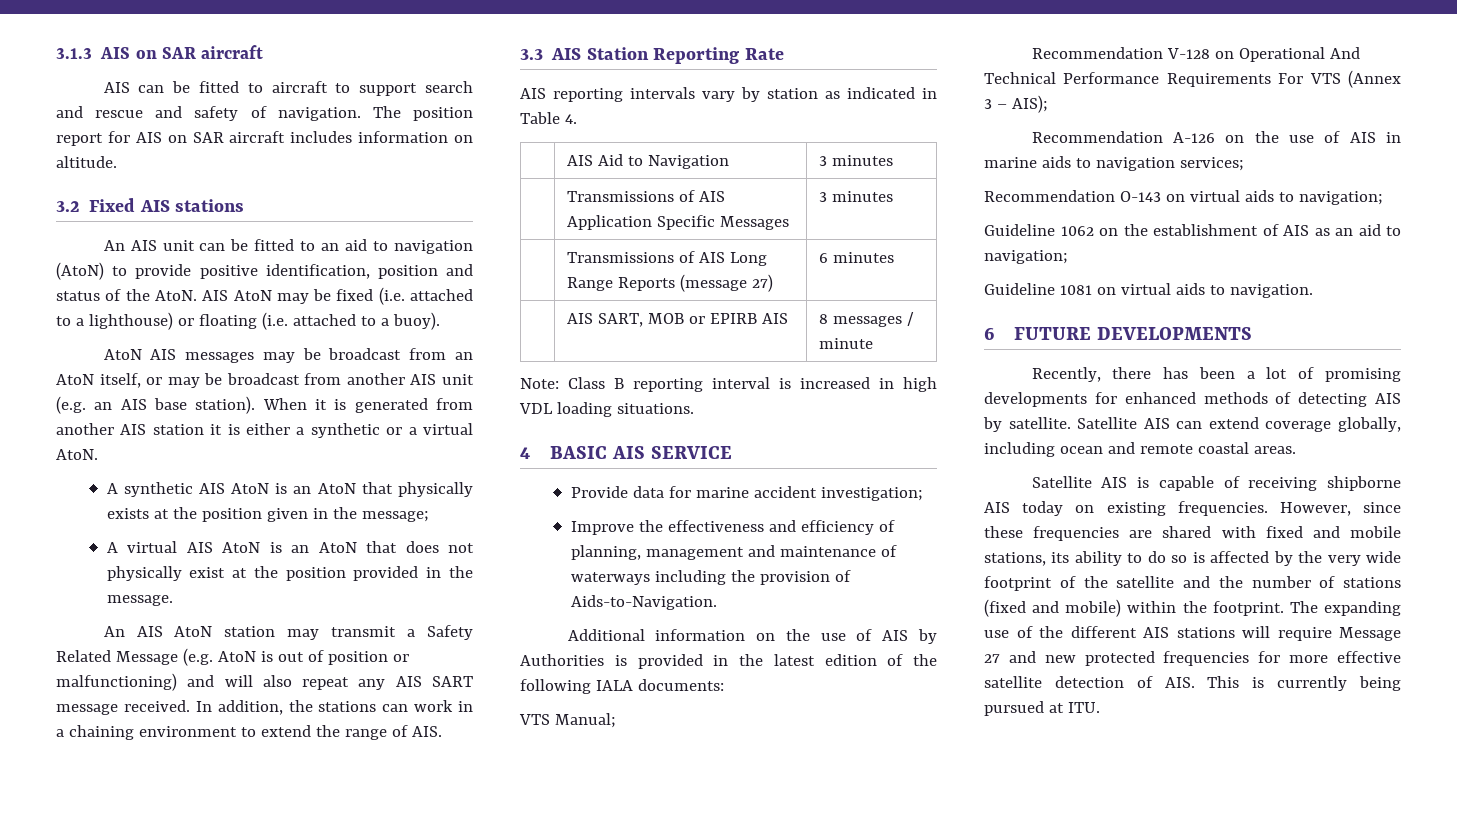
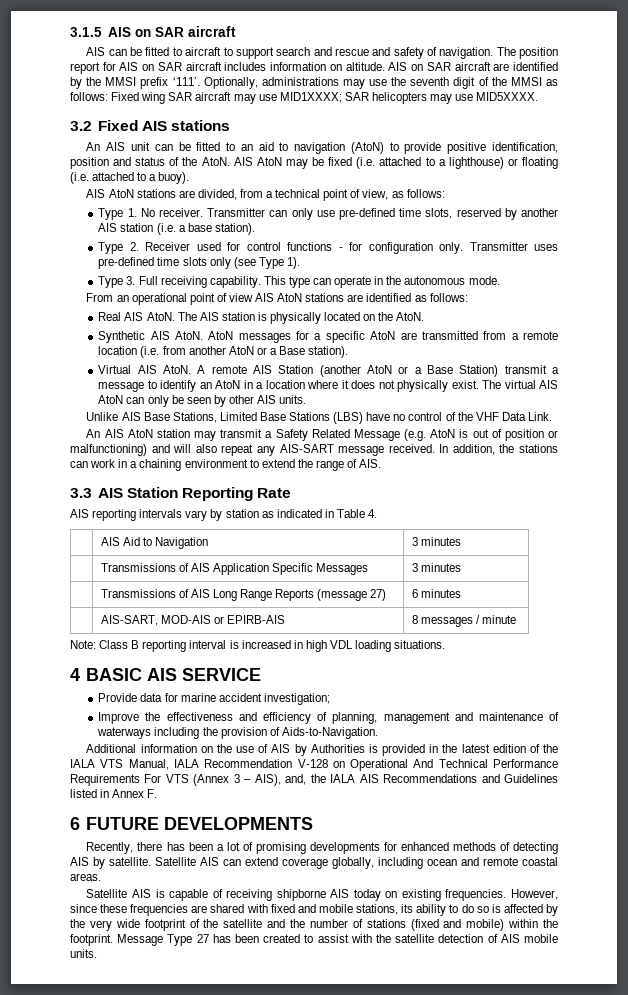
- 3.1.3 AIS on SAR aircraft
+ 3.1.5 AIS on SAR aircraft
+ AIS on SAR aircraft are identified by the MMSI prefix ‘111’. Optionally, administrations may use the seventh digit of the MMSI as follows: Fixed wing SAR aircraft may use MID1XXXX; SAR helicopters may use MID5XXXX.
- AtoN AIS messages may be broadcast from an AtoN itself, or may be broadcast from another AIS unit (e.g. an AIS base station). When it is generated from another AIS station it is either a synthetic or a virtual AtoN.
- A synthetic AIS AtoN is an AtoN that physically exists at the position given in the message;
- A virtual AIS AtoN is an AtoN that does not physically exist at the position provided in the message.
+ AIS AtoN stations are divided, from a technical point of view, as follows:
+ Type 1. No receiver. Transmitter can only use pre-defined time slots, reserved by another AIS station (i.e. a base station).
+ Type 2. Receiver used for control functions - for configuration only. Transmitter uses pre-defined time slots only (see Type 1).
+ Type 3. Full receiving capability. This type can operate in the autonomous mode.
+ From an operational point of view AIS AtoN stations are identified as follows:
+ Real AIS AtoN. The AIS station is physically located on the AtoN.
+ Synthetic AIS AtoN. AtoN messages for a specific AtoN are transmitted from a remote location (i.e. from another AtoN or a Base station).
+ Virtual AIS AtoN. A remote AIS Station (another AtoN or a Base Station) transmit a message to identify an AtoN in a location where it does not physically exist. The virtual AIS AtoN can only be seen by other AIS units.
+ Unlike AIS Base Stations, Limited Base Stations (LBS) have no control of the VHF Data Link.
- An AIS AtoN station may transmit a Safety Related Message (e.g. AtoN is out of position or malfunctioning) and will also repeat any AIS SART message received.
+ An AIS AtoN station may transmit a Safety Related Message (e.g. AtoN is out of position or malfunctioning) and will also repeat any AIS-SART message received.
- | AIS SART, MOB or EPIRB AIS | 8 messages / minute
+ | AIS-SART, MOD-AIS or EPIRB-AIS | 8 messages / minute
- Additional information on the use of AIS by Authorities is provided in the latest edition of the following IALA documents:
- VTS Manual;
- Recommendation V-128 on Operational And Technical Performance Requirements For VTS (Annex 3 – AIS);
- Recommendation A-126 on the use of AIS in marine aids to navigation services;
- Recommendation O-143 on virtual aids to navigation;
- Guideline 1062 on the establishment of AIS as an aid to navigation;
- Guideline 1081 on virtual aids to navigation.
+ Additional information on the use of AIS by Authorities is provided in the latest edition of the IALA VTS Manual, IALA Recommendation V-128 on Operational And Technical Performance Requirements For VTS (Annex 3 – AIS), and, the IALA AIS Recommendations and Guidelines listed in Annex F.
- The expanding use of the different AIS stations will require Message 27 and new protected frequencies for more effective satellite detection of AIS. This is currently being pursued at ITU.
+ Message Type 27 has been created to assist with the satellite detection of AIS mobile units.

